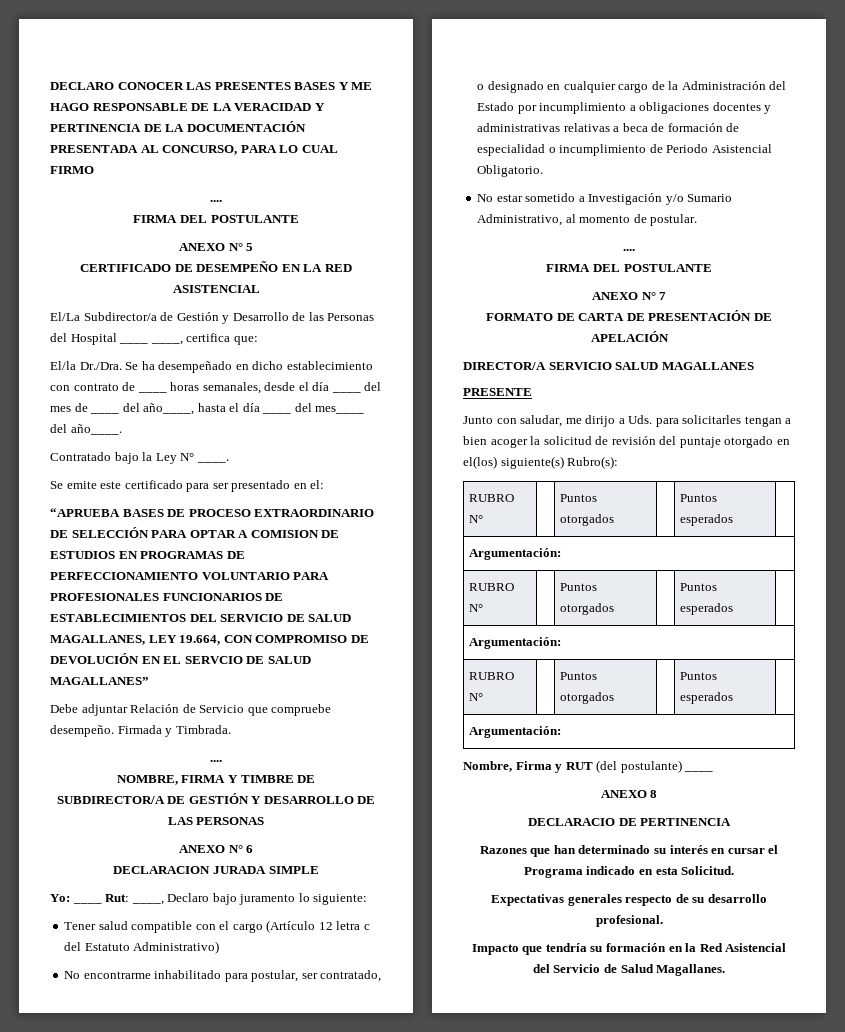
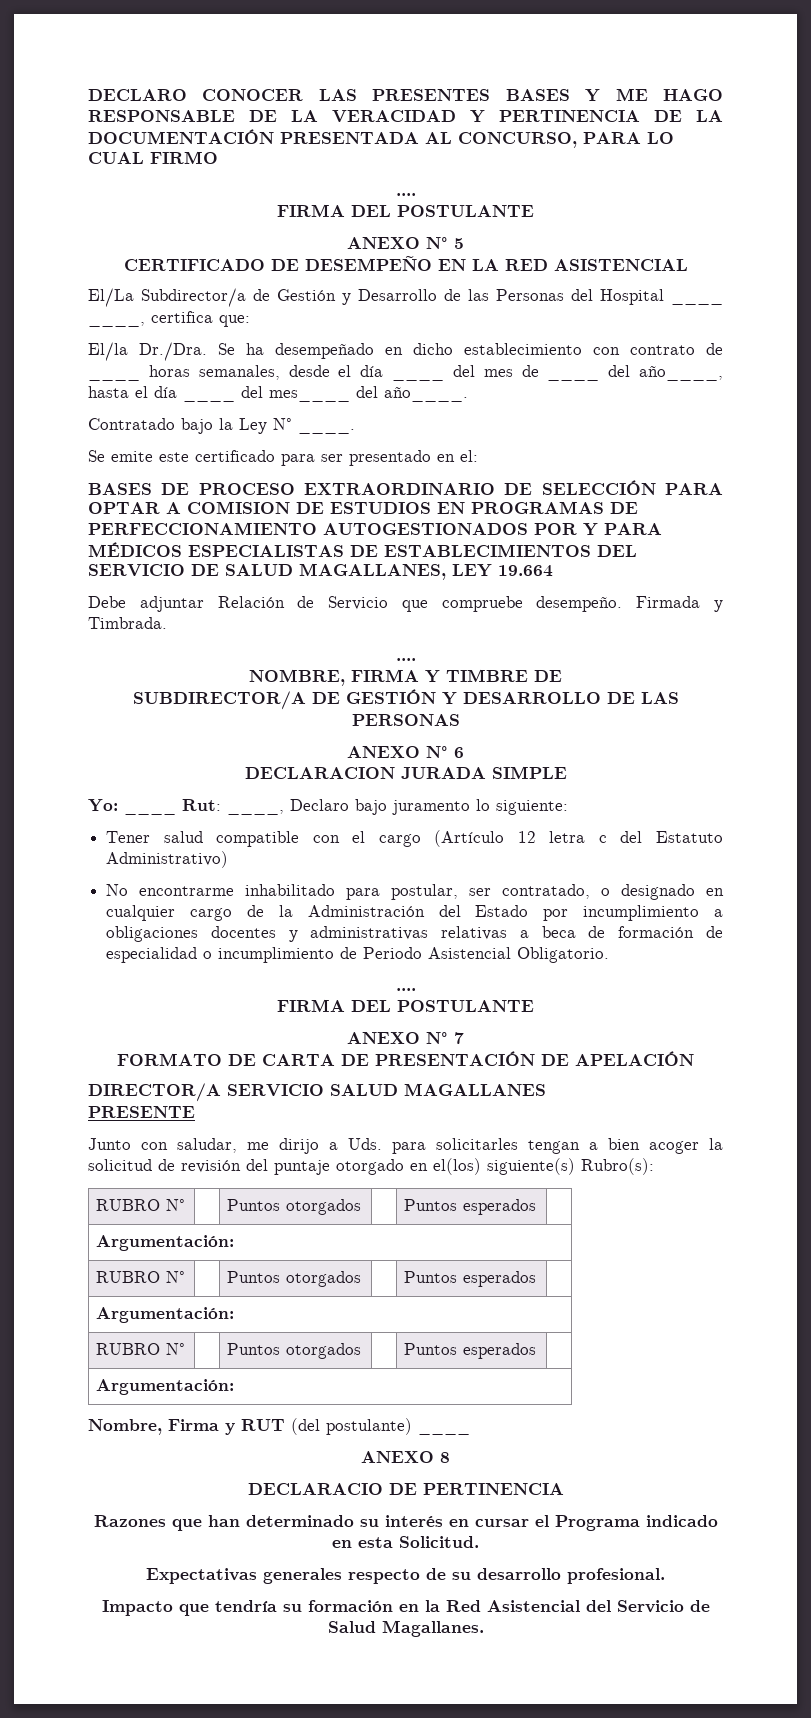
- “APRUEBA BASES DE PROCESO EXTRAORDINARIO DE SELECCIÓN PARA OPTAR A COMISION DE ESTUDIOS EN PROGRAMAS DE PERFECCIONAMIENTO VOLUNTARIO PARA PROFESIONALES FUNCIONARIOS DE ESTABLECIMIENTOS DEL SERVICIO DE SALUD MAGALLANES, LEY 19.664, CON COMPROMISO DE DEVOLUCIÓN EN EL SERVCIO DE SALUD MAGALLANES”
+ BASES DE PROCESO EXTRAORDINARIO DE SELECCIÓN PARA OPTAR A COMISION DE ESTUDIOS EN PROGRAMAS DE PERFECCIONAMIENTO AUTOGESTIONADOS POR Y PARA MÉDICOS ESPECIALISTAS DE ESTABLECIMIENTOS DEL SERVICIO DE SALUD MAGALLANES, LEY 19.664
- No estar sometido a Investigación y/o Sumario Administrativo, al momento de postular.

